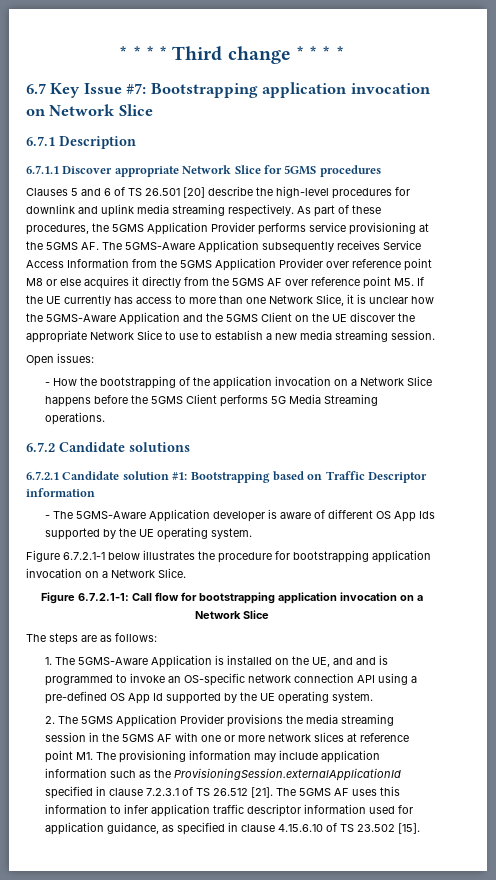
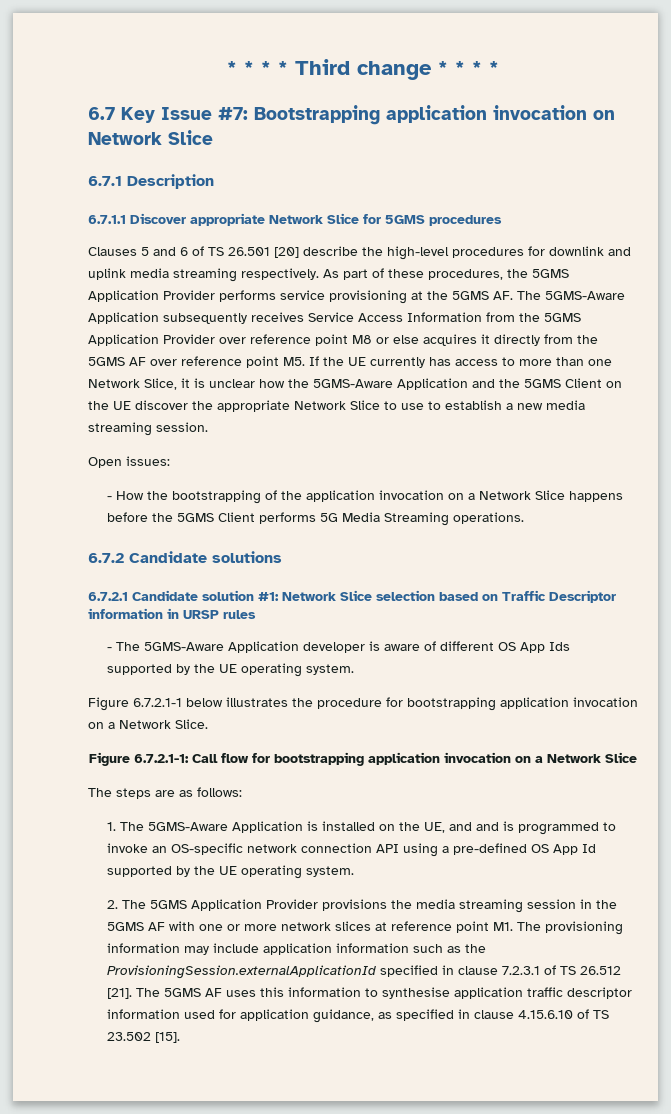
- 6.7.2.1 Candidate solution #1: Bootstrapping based on Traffic Descriptor information
+ 6.7.2.1 Candidate solution #1: Network Slice selection based on Traffic Descriptor information in URSP rules
- The 5GMS AF uses this information to infer application traffic descriptor information used for application guidance, as specified in clause 4.15.6.10 of TS 23.502 [15].
+ The 5GMS AF uses this information to synthesise application traffic descriptor information used for application guidance, as specified in clause 4.15.6.10 of TS 23.502 [15].

